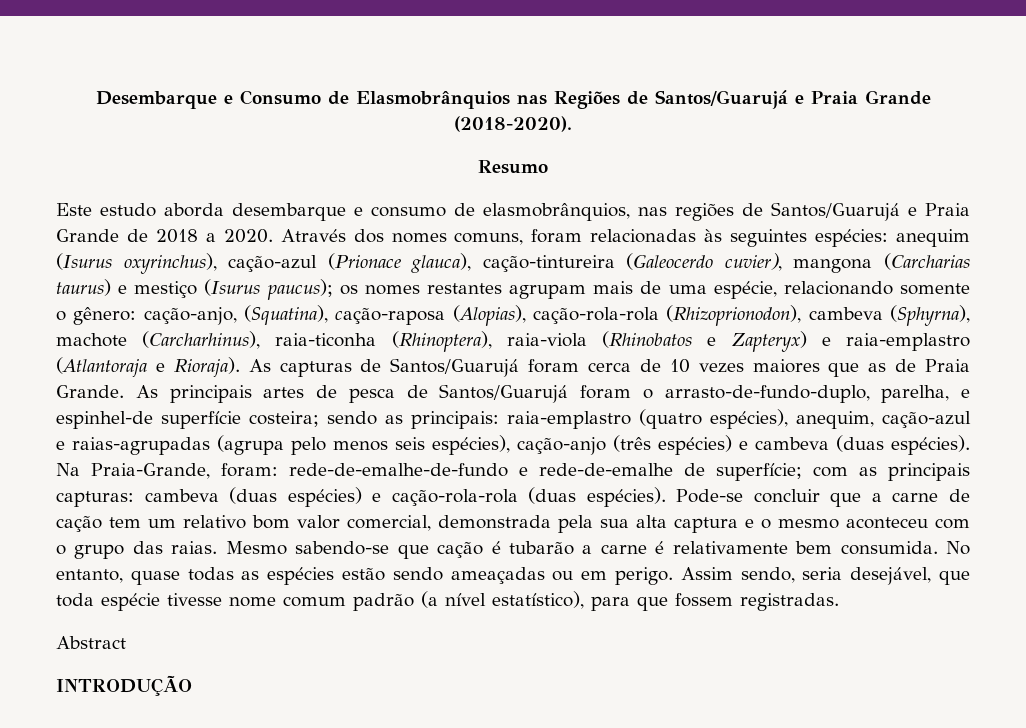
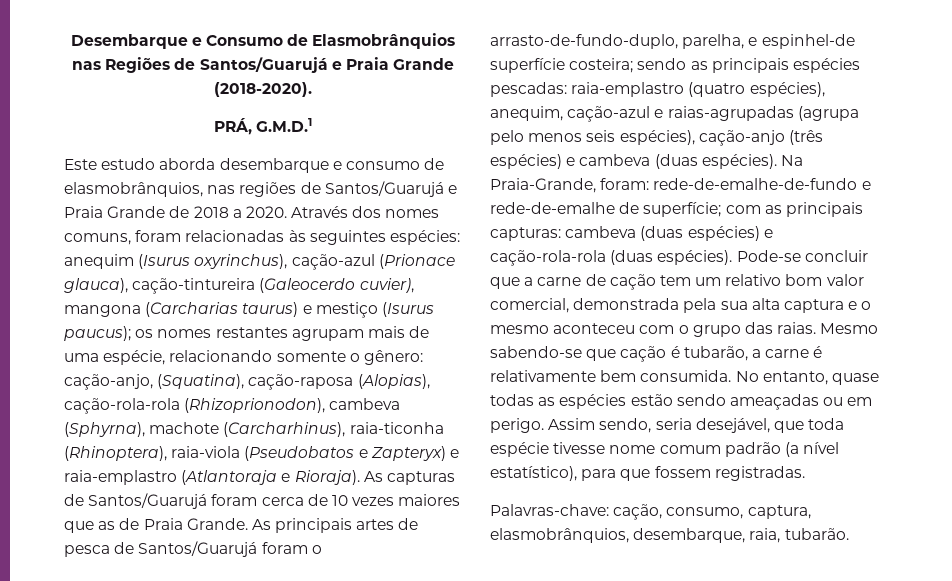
- Resumo
+ PRÁ, G.M.D.1
- Através dos nomes comuns, foram relacionadas às seguintes espécies: anequim (Isurus oxyrinchus), cação-azul (Prionace glauca), cação-tintureira (Galeocerdo cuvier), mangona (Carcharias taurus) e mestiço (Isurus paucus); os nomes restantes agrupam mais de uma espécie, relacionando somente o gênero: cação-anjo, (Squatina), cação-raposa (Alopias), cação-rola-rola (Rhizoprionodon), cambeva (Sphyrna), machote (Carcharhinus), raia-ticonha (Rhinoptera), raia-viola (Rhinobatos e Zapteryx) e raia-emplastro (Atlantoraja e Rioraja).
+ Através dos nomes comuns, foram relacionadas às seguintes espécies: anequim (Isurus oxyrinchus), cação-azul (Prionace glauca), cação-tintureira (Galeocerdo cuvier), mangona (Carcharias taurus) e mestiço (Isurus paucus); os nomes restantes agrupam mais de uma espécie, relacionando somente o gênero: cação-anjo, (Squatina), cação-raposa (Alopias), cação-rola-rola (Rhizoprionodon), cambeva (Sphyrna), machote (Carcharhinus), raia-ticonha (Rhinoptera), raia-viola (Pseudobatos e Zapteryx) e raia-emplastro (Atlantoraja e Rioraja).
- As principais artes de pesca de Santos/Guarujá foram o arrasto-de-fundo-duplo, parelha, e espinhel-de superfície costeira; sendo as principais: raia-emplastro (quatro espécies), anequim, cação-azul e raias-agrupadas (agrupa pelo menos seis espécies), cação-anjo (três espécies) e cambeva (duas espécies).
+ As principais artes de pesca de Santos/Guarujá foram o arrasto-de-fundo-duplo, parelha, e espinhel-de superfície costeira; sendo as principais espécies pescadas: raia-emplastro (quatro espécies), anequim, cação-azul e raias-agrupadas (agrupa pelo menos seis espécies), cação-anjo (três espécies) e cambeva (duas espécies).
- Mesmo sabendo-se que cação é tubarão a carne é relativamente bem consumida.
+ Mesmo sabendo-se que cação é tubarão, a carne é relativamente bem consumida.
- Abstract
- INTRODUÇÃO
+ Palavras-chave: cação, consumo, captura, elasmobrânquios, desembarque, raia, tubarão.

